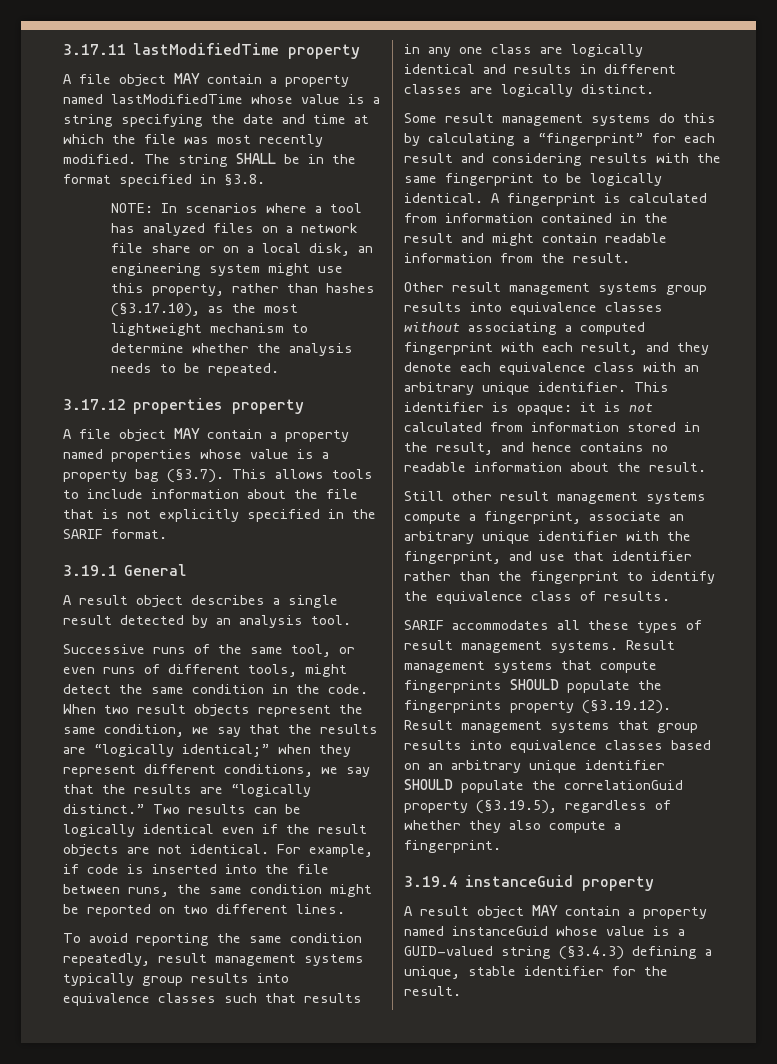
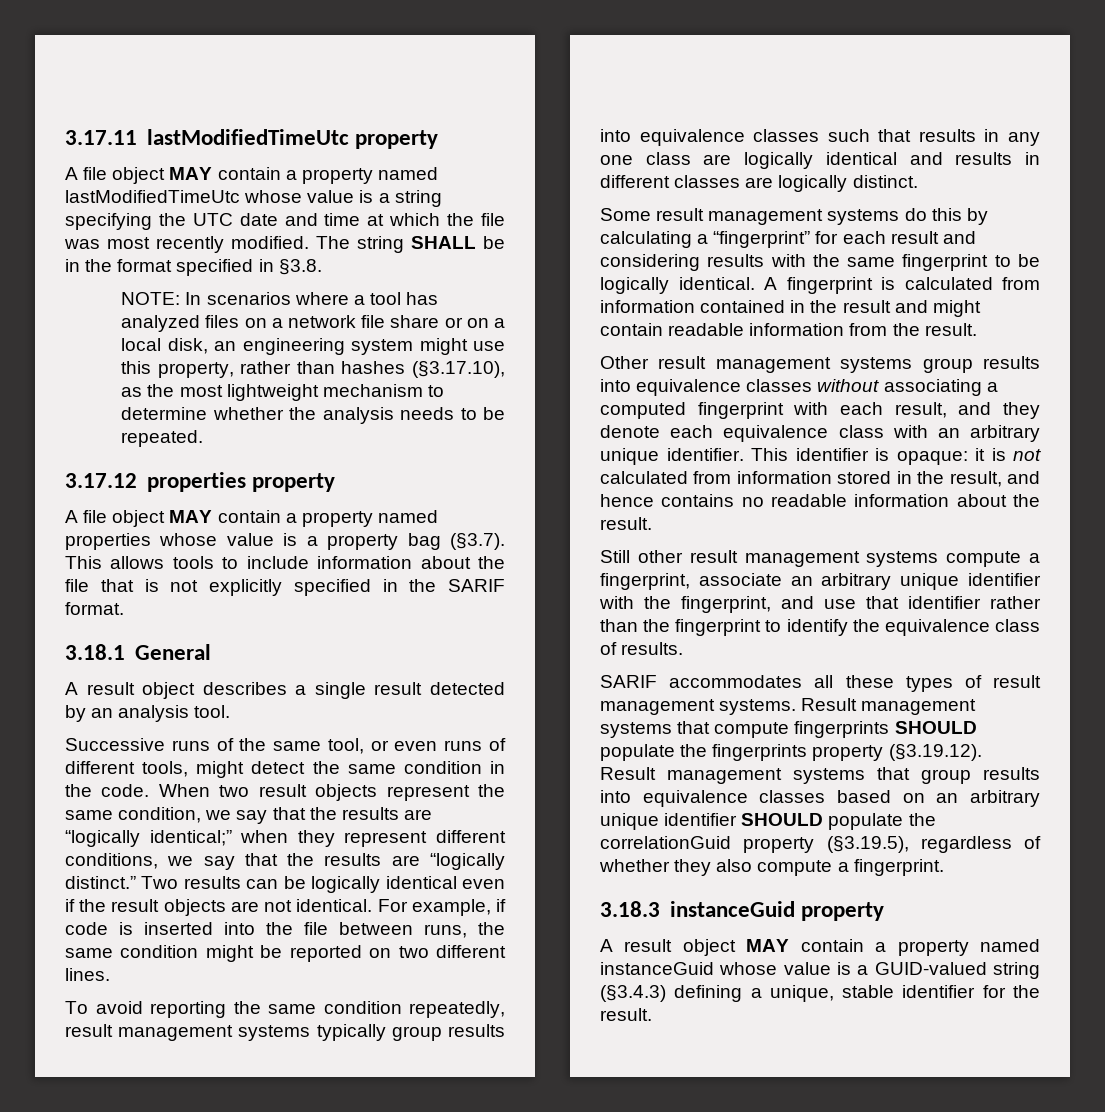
- 3.17.11 lastModifiedTime property
- A file object MAY contain a property named lastModifiedTime whose value is a string specifying the date and time at which the file was most recently modified.
+ 3.17.11 lastModifiedTimeUtc property
+ A file object MAY contain a property named lastModifiedTimeUtc whose value is a string specifying the UTC date and time at which the file was most recently modified.
- 3.19.1 General
+ 3.18.1 General
- 3.19.4 instanceGuid property
+ 3.18.3 instanceGuid property

